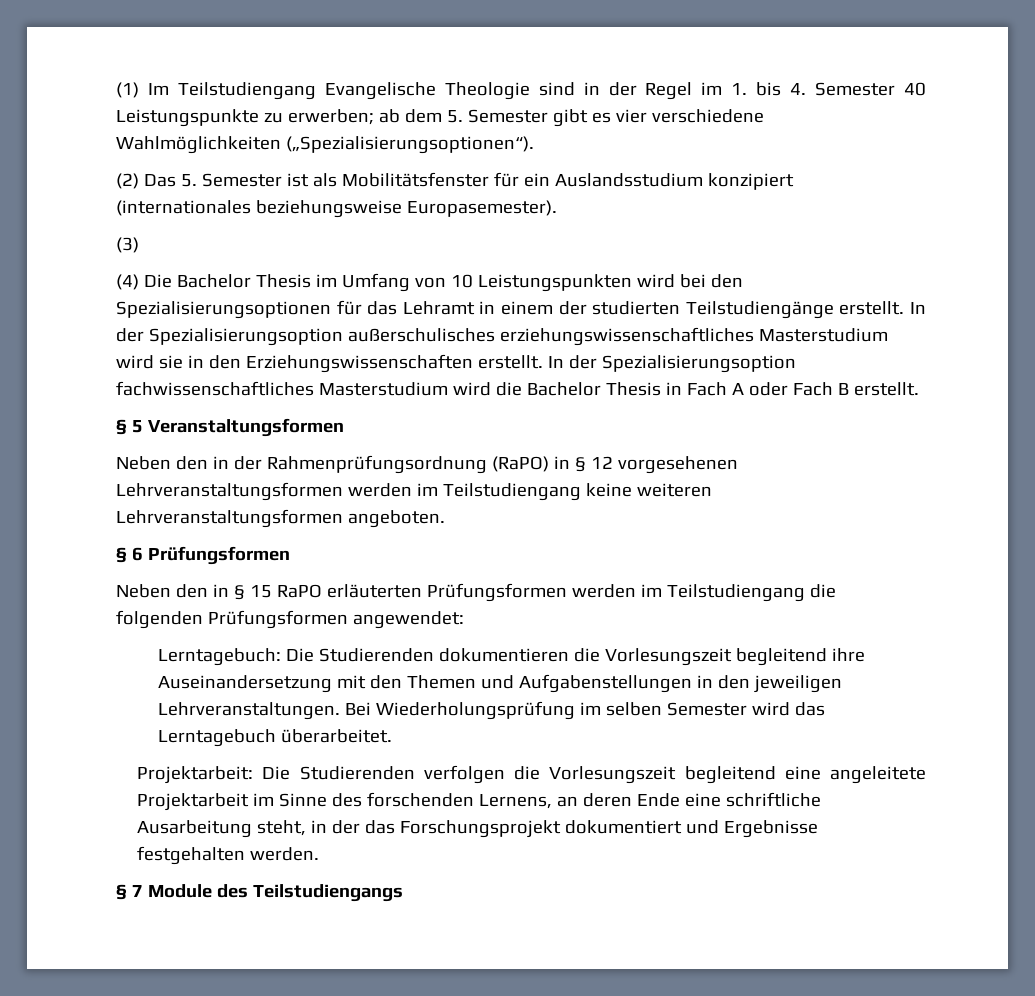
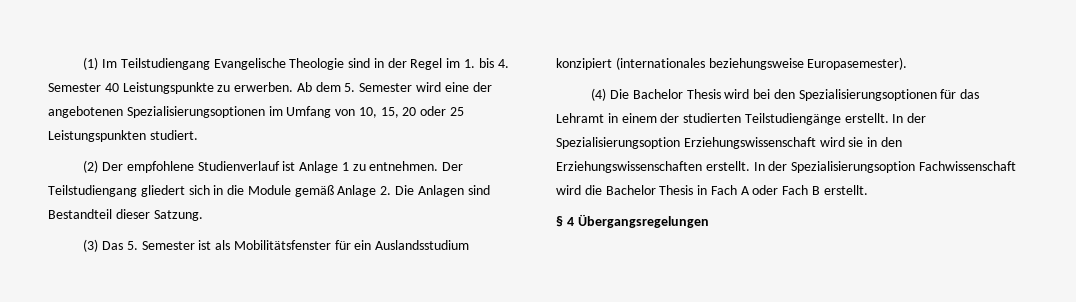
- (1) Im Teilstudiengang Evangelische Theologie sind in der Regel im 1. bis 4. Semester 40 Leistungspunkte zu erwerben; ab dem 5. Semester gibt es vier verschiedene Wahlmöglichkeiten („Spezialisierungsoptionen“).
- (2) Das 5. Semester ist als Mobilitätsfenster für ein Auslandsstudium konzipiert (internationales beziehungsweise Europasemester).
+ (1) Im Teilstudiengang Evangelische Theologie sind in der Regel im 1. bis 4. Semester 40 Leistungspunkte zu erwerben. Ab dem 5. Semester wird eine der angebotenen Spezialisierungsoptionen im Umfang von 10, 15, 20 oder 25 Leistungspunkten studiert.
+ (2) Der empfohlene Studienverlauf ist Anlage 1 zu entnehmen. Der Teilstudiengang gliedert sich in die Module gemäß Anlage 2. Die Anlagen sind Bestandteil dieser Satzung.
+ (3) Das 5. Semester ist als Mobilitätsfenster für ein Auslandsstudium konzipiert (internationales beziehungsweise Europasemester).
- (3)
- (4) Die Bachelor Thesis im Umfang von 10 Leistungspunkten wird bei den Spezialisierungsoptionen für das Lehramt in einem der studierten Teilstudiengänge erstellt.
+ (4) Die Bachelor Thesis wird bei den Spezialisierungsoptionen für das Lehramt in einem der studierten Teilstudiengänge erstellt.
- In der Spezialisierungsoption außerschulisches erziehungswissenschaftliches Masterstudium wird sie in den Erziehungswissenschaften erstellt.
+ In der Spezialisierungsoption Erziehungswissenschaft wird sie in den Erziehungswissenschaften erstellt.
- In der Spezialisierungsoption fachwissenschaftliches Masterstudium wird die Bachelor Thesis in Fach A oder Fach B erstellt.
+ In der Spezialisierungsoption Fachwissenschaft wird die Bachelor Thesis in Fach A oder Fach B erstellt.
- § 5 Veranstaltungsformen
- Neben den in der Rahmenprüfungsordnung (RaPO) in § 12 vorgesehenen Lehrveranstaltungsformen werden im Teilstudiengang keine weiteren Lehrveranstaltungsformen angeboten.
- § 6 Prüfungsformen
- Neben den in § 15 RaPO erläuterten Prüfungsformen werden im Teilstudiengang die folgenden Prüfungsformen angewendet:
- Lerntagebuch: Die Studierenden dokumentieren die Vorlesungszeit begleitend ihre Auseinandersetzung mit den Themen und Aufgabenstellungen in den jeweiligen Lehrveranstaltungen. Bei Wiederholungsprüfung im selben Semester wird das Lerntagebuch überarbeitet.
- Projektarbeit: Die Studierenden verfolgen die Vorlesungszeit begleitend eine angeleitete Projektarbeit im Sinne des forschenden Lernens, an deren Ende eine schriftliche Ausarbeitung steht, in der das Forschungsprojekt dokumentiert und Ergebnisse festgehalten werden.
- § 7 Module des Teilstudiengangs
+ § 4 Übergangsregelungen

